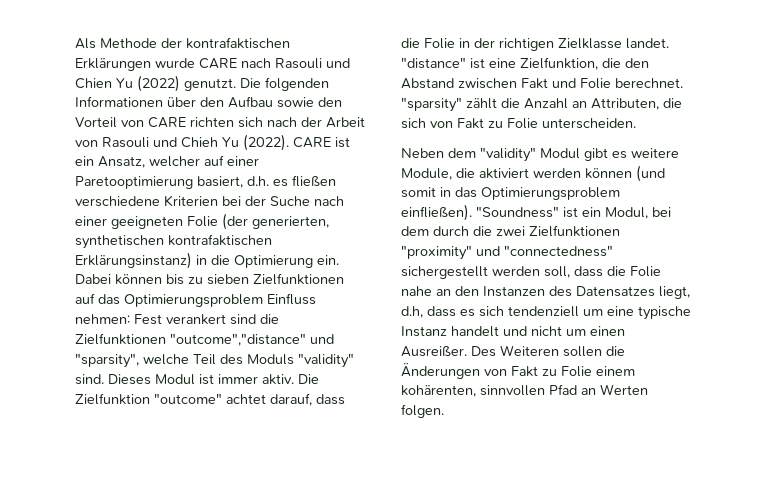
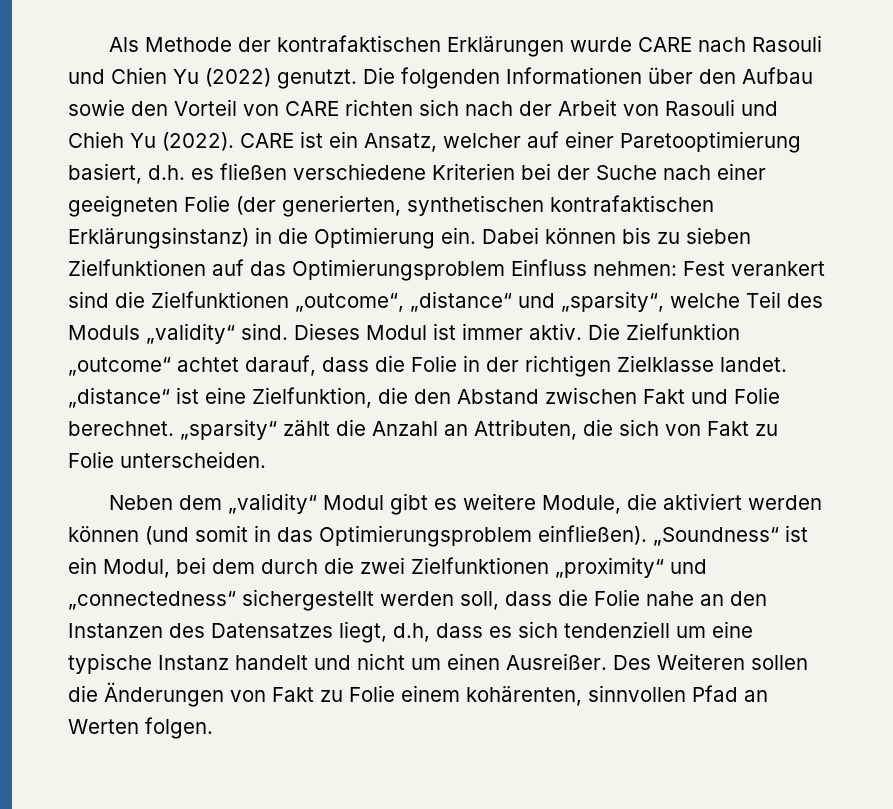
- Dabei können bis zu sieben Zielfunktionen auf das Optimierungsproblem Einfluss nehmen: Fest verankert sind die Zielfunktionen "outcome","distance" und "sparsity", welche Teil des Moduls "validity" sind.
+ Dabei können bis zu sieben Zielfunktionen auf das Optimierungsproblem Einfluss nehmen: Fest verankert sind die Zielfunktionen „outcome“, „distance“ und „sparsity“, welche Teil des Moduls „validity“ sind.
- Die Zielfunktion "outcome" achtet darauf, dass die Folie in der richtigen Zielklasse landet.
+ Die Zielfunktion „outcome“ achtet darauf, dass die Folie in der richtigen Zielklasse landet.
- "distance" ist eine Zielfunktion, die den Abstand zwischen Fakt und Folie berechnet.
+ „distance“ ist eine Zielfunktion, die den Abstand zwischen Fakt und Folie berechnet.
- "sparsity" zählt die Anzahl an Attributen, die sich von Fakt zu Folie unterscheiden.
+ „sparsity“ zählt die Anzahl an Attributen, die sich von Fakt zu Folie unterscheiden.
- Neben dem "validity" Modul gibt es weitere Module, die aktiviert werden können (und somit in das Optimierungsproblem einfließen).
+ Neben dem „validity“ Modul gibt es weitere Module, die aktiviert werden können (und somit in das Optimierungsproblem einfließen).
- "Soundness" ist ein Modul, bei dem durch die zwei Zielfunktionen "proximity" und "connectedness" sichergestellt werden soll, dass die Folie nahe an den Instanzen des Datensatzes liegt, d.h, dass es sich tendenziell um eine typische Instanz handelt und nicht um einen Ausreißer.
+ „Soundness“ ist ein Modul, bei dem durch die zwei Zielfunktionen „proximity“ und „connectedness“ sichergestellt werden soll, dass die Folie nahe an den Instanzen des Datensatzes liegt, d.h, dass es sich tendenziell um eine typische Instanz handelt und nicht um einen Ausreißer.

